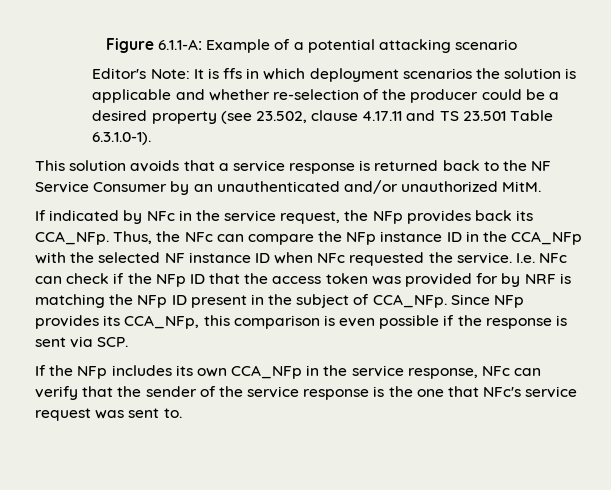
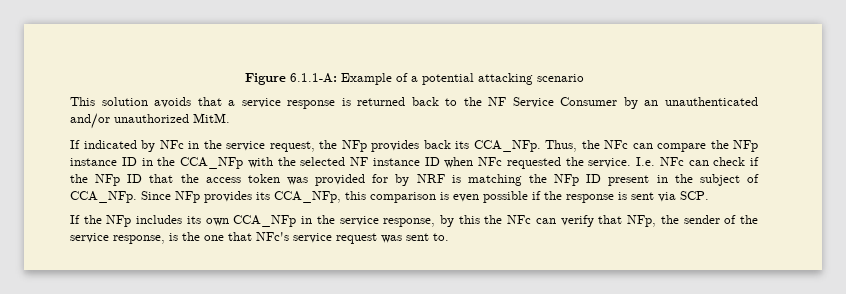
- Editor's Note: It is ffs in which deployment scenarios the solution is applicable and whether re-selection of the producer could be a desired property (see 23.502, clause 4.17.11 and TS 23.501 Table 6.3.1.0-1).
- If the NFp includes its own CCA_NFp in the service response, NFc can verify that the sender of the service response is the one that NFc's service request was sent to.
+ If the NFp includes its own CCA_NFp in the service response, by this the NFc can verify that NFp, the sender of the service response, is the one that NFc's service request was sent to.

